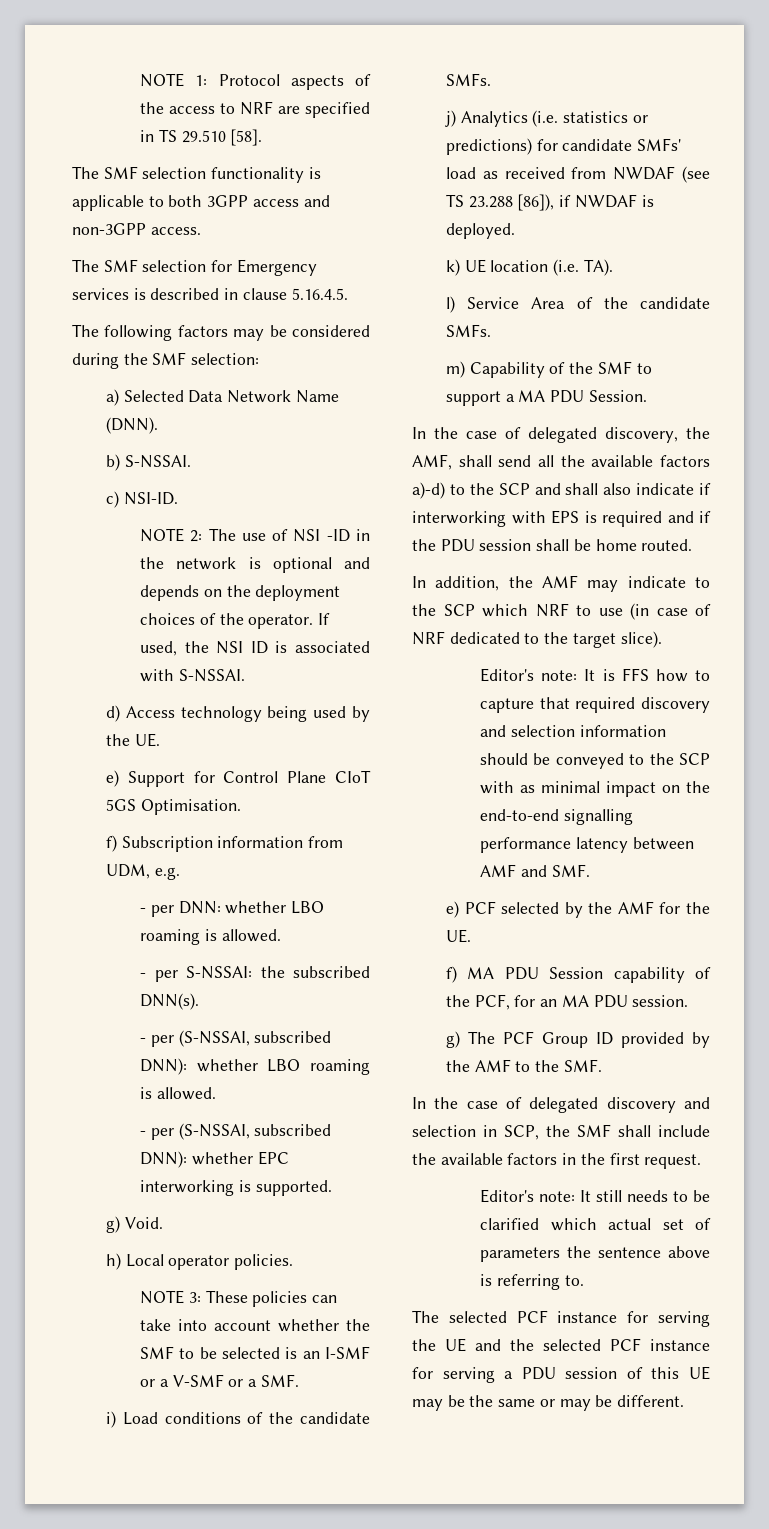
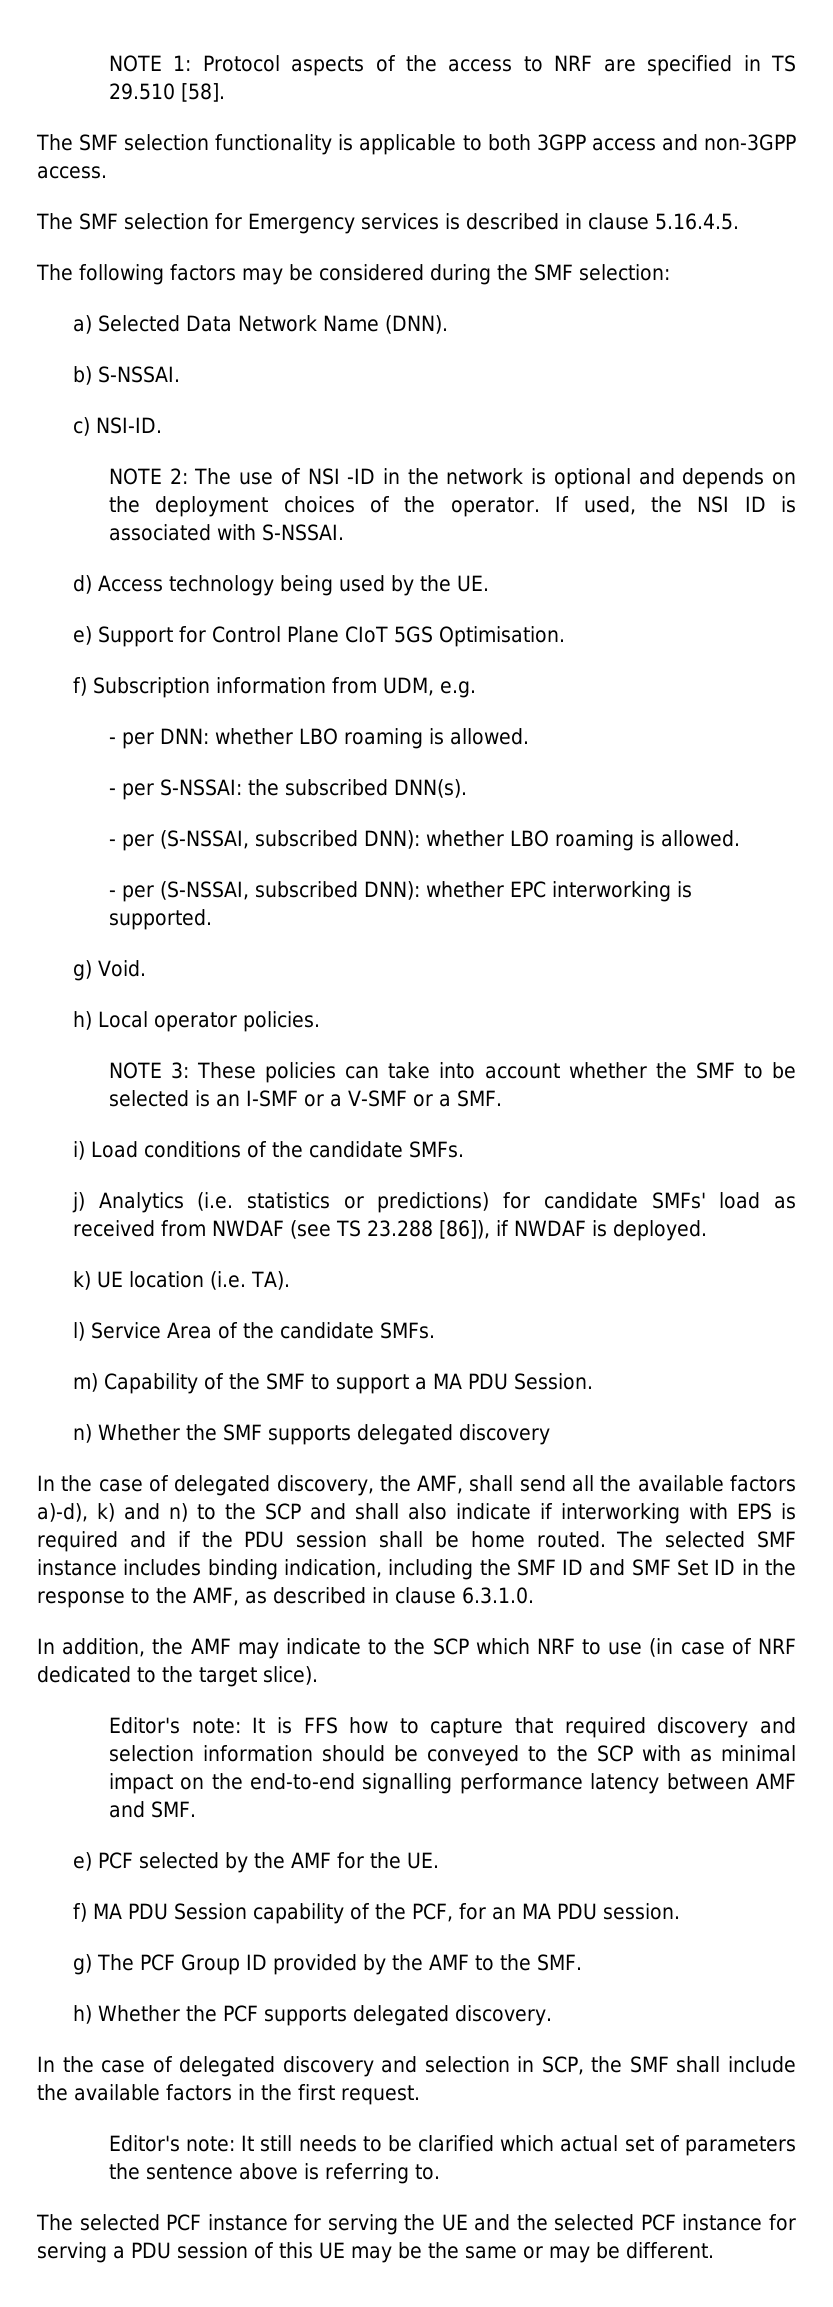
+ n) Whether the SMF supports delegated discovery
- In the case of delegated discovery, the AMF, shall send all the available factors a)-d) to the SCP and shall also indicate if interworking with EPS is required and if the PDU session shall be home routed.
+ In the case of delegated discovery, the AMF, shall send all the available factors a)-d), k) and n) to the SCP and shall also indicate if interworking with EPS is required and if the PDU session shall be home routed. The selected SMF instance includes binding indication, including the SMF ID and SMF Set ID in the response to the AMF, as described in clause 6.3.1.0.
+ h) Whether the PCF supports delegated discovery.

